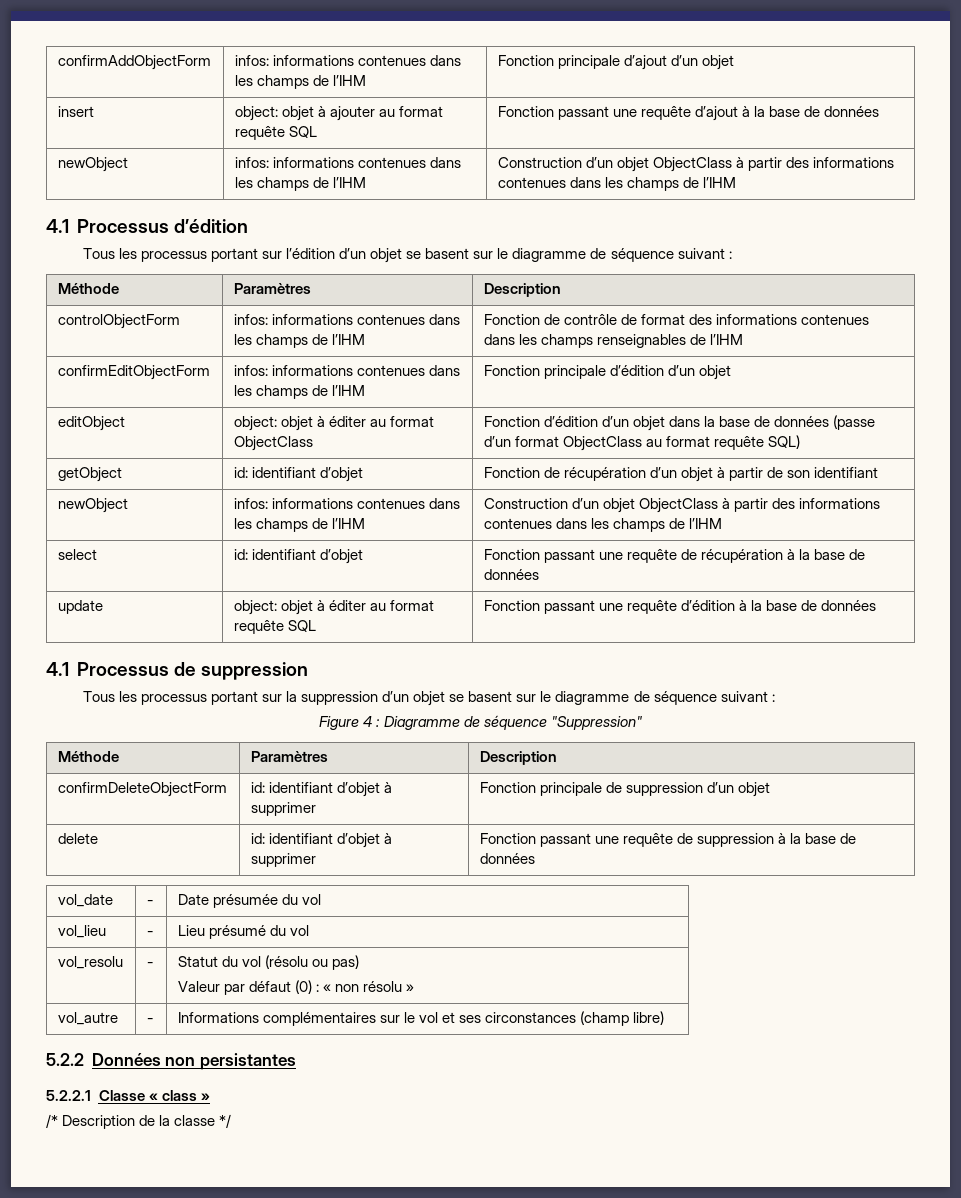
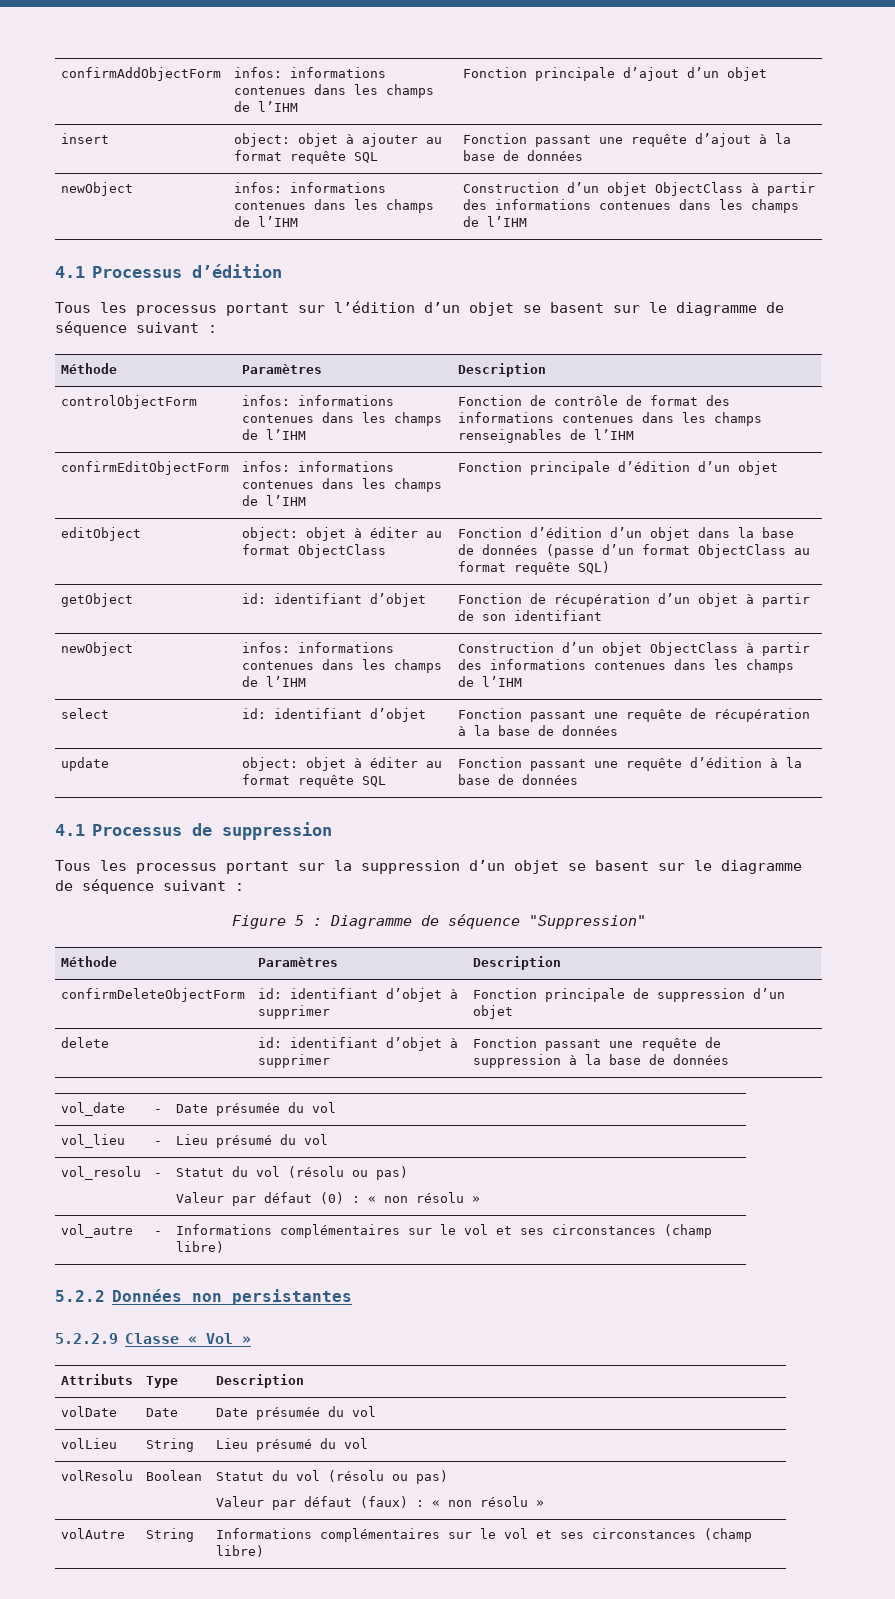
- Figure 4 : Diagramme de séquence "Suppression"
+ Figure 5 : Diagramme de séquence "Suppression"
- 5.2.2.1 Classe « class »
- /* Description de la classe */
+ 5.2.2.9 Classe « Vol »
+ Attributs | Type | Description
+ volDate | Date | Date présumée du vol
+ volLieu | String | Lieu présumé du vol
+ volResolu | Boolean | Statut du vol (résolu ou pas)
+ Valeur par défaut (faux) : « non résolu »
+ volAutre | String | Informations complémentaires sur le vol et ses circonstances (champ libre)

